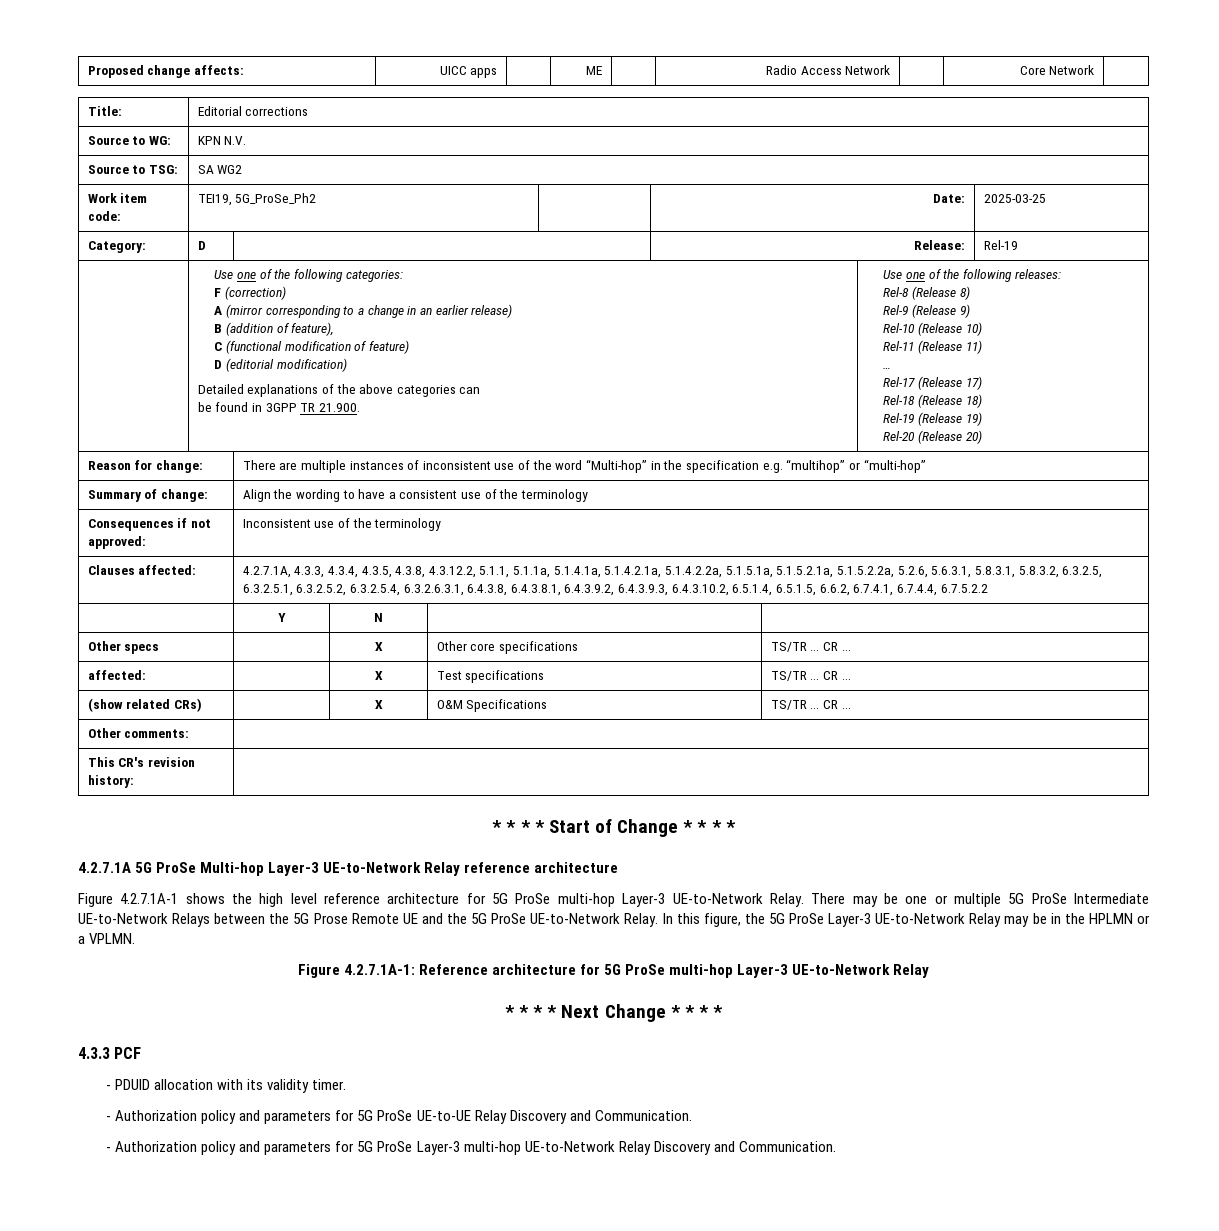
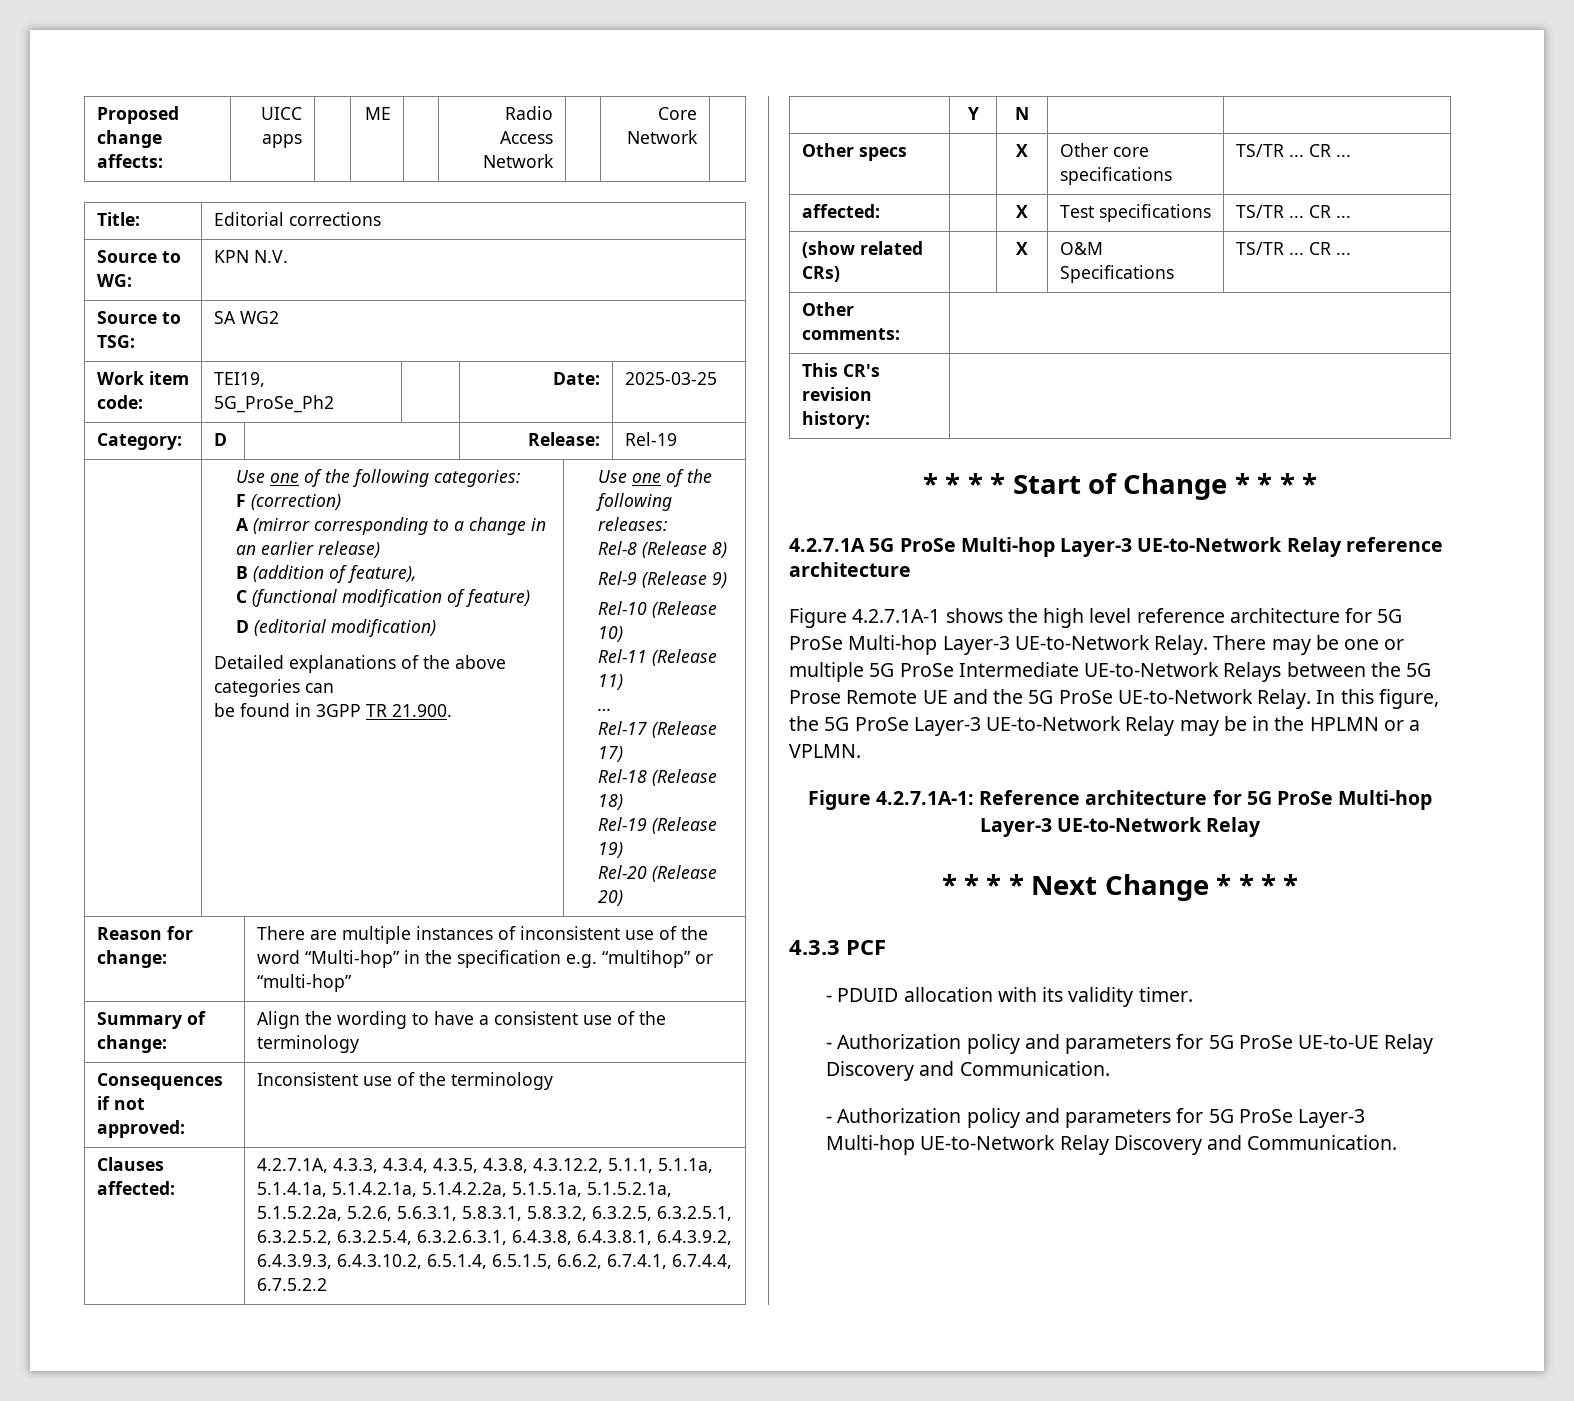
- Figure 4.2.7.1A-1 shows the high level reference architecture for 5G ProSe multi-hop Layer-3 UE-to-Network Relay.
+ Figure 4.2.7.1A-1 shows the high level reference architecture for 5G ProSe Multi-hop Layer-3 UE-to-Network Relay.
- Figure 4.2.7.1A-1: Reference architecture for 5G ProSe multi-hop Layer-3 UE-to-Network Relay
+ Figure 4.2.7.1A-1: Reference architecture for 5G ProSe Multi-hop Layer-3 UE-to-Network Relay
- - Authorization policy and parameters for 5G ProSe Layer-3 multi-hop UE-to-Network Relay Discovery and Communication.
+ - Authorization policy and parameters for 5G ProSe Layer-3 Multi-hop UE-to-Network Relay Discovery and Communication.

